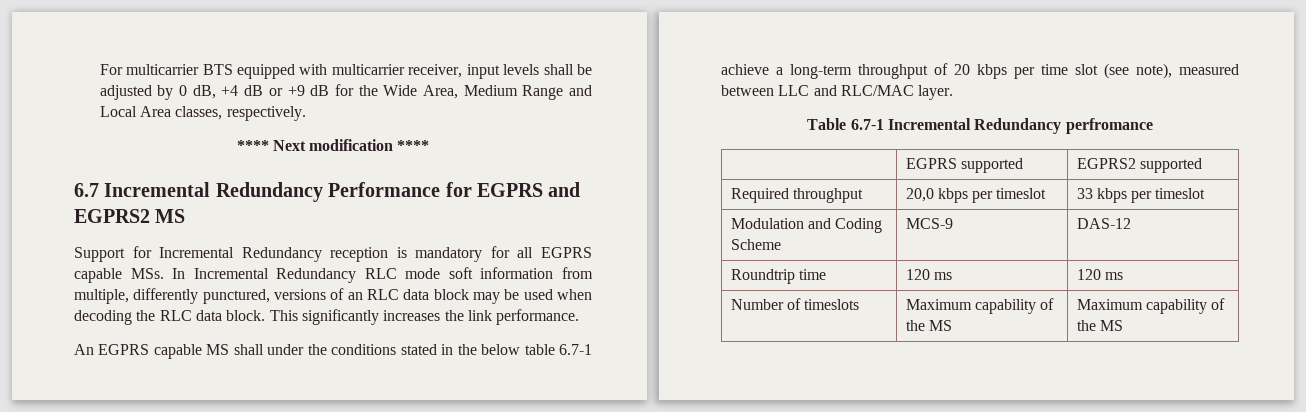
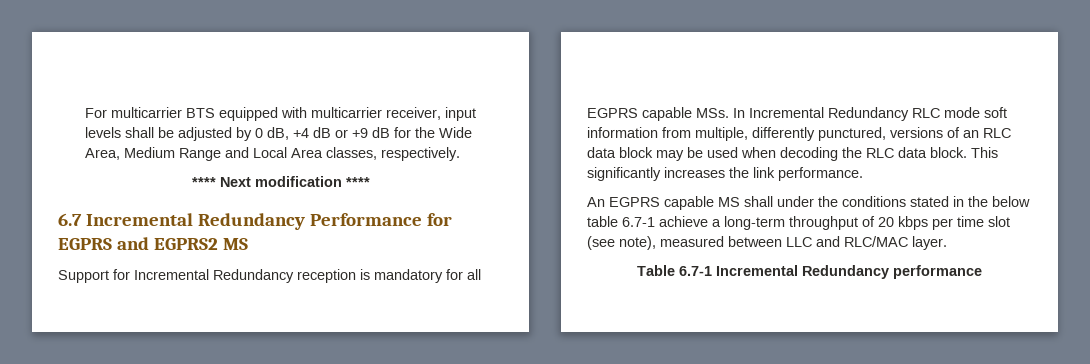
- Table 6.7-1 Incremental Redundancy perfromance
- | EGPRS supported | EGPRS2 supported
- Required throughput | 20,0 kbps per timeslot | 33 kbps per timeslot
- Modulation and Coding Scheme | MCS-9 | DAS-12
- Roundtrip time | 120 ms | 120 ms
- Number of timeslots | Maximum capability of the MS | Maximum capability of the MS
+ Table 6.7-1 Incremental Redundancy performance

